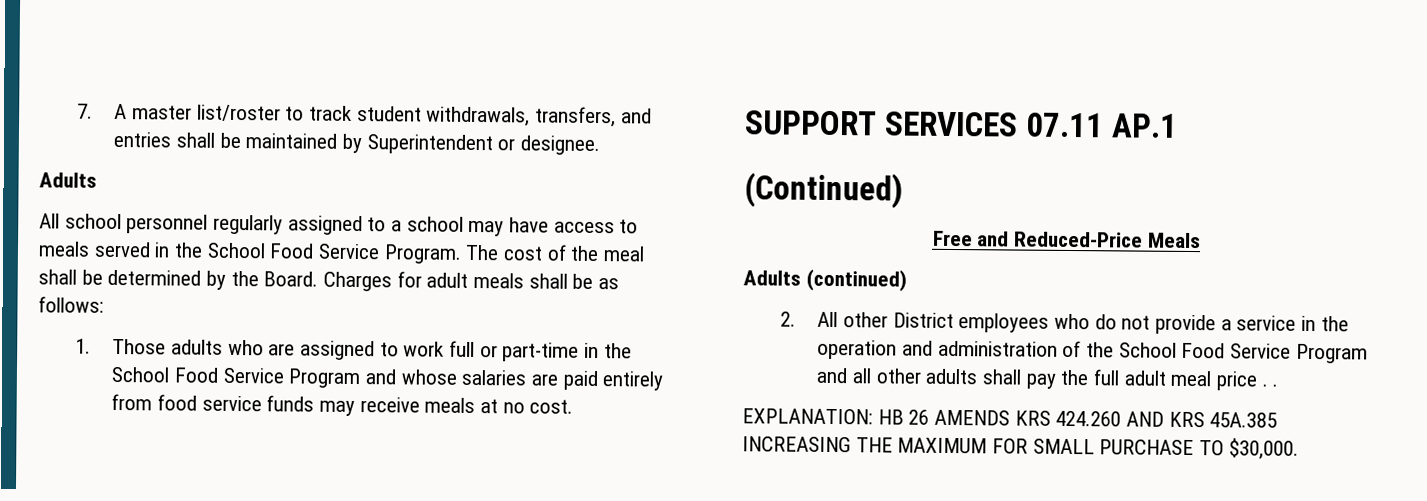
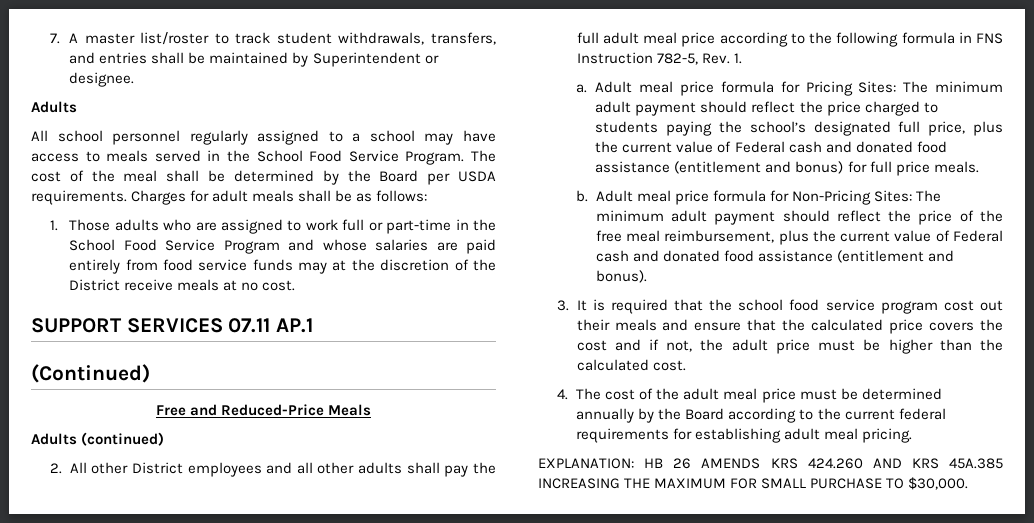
- The cost of the meal shall be determined by the Board.
+ The cost of the meal shall be determined by the Board per USDA requirements.
- 1. Those adults who are assigned to work full or part-time in the School Food Service Program and whose salaries are paid entirely from food service funds may receive meals at no cost.
+ 1. Those adults who are assigned to work full or part-time in the School Food Service Program and whose salaries are paid entirely from food service funds may at the discretion of the District receive meals at no cost.
- 2. All other District employees who do not provide a service in the operation and administration of the School Food Service Program and all other adults shall pay the full adult meal price . .
+ 2. All other District employees and all other adults shall pay the full adult meal price according to the following formula in FNS Instruction 782-5, Rev. 1.
+ a. Adult meal price formula for Pricing Sites: The minimum adult payment should reflect the price charged to students paying the school’s designated full price, plus the current value of Federal cash and donated food assistance (entitlement and bonus) for full price meals.
+ b. Adult meal price formula for Non-Pricing Sites: The minimum adult payment should reflect the price of the free meal reimbursement, plus the current value of Federal cash and donated food assistance (entitlement and bonus).
+ 3. It is required that the school food service program cost out their meals and ensure that the calculated price covers the cost and if not, the adult price must be higher than the calculated cost.
+ 4. The cost of the adult meal price must be determined annually by the Board according to the current federal requirements for establishing adult meal pricing.

